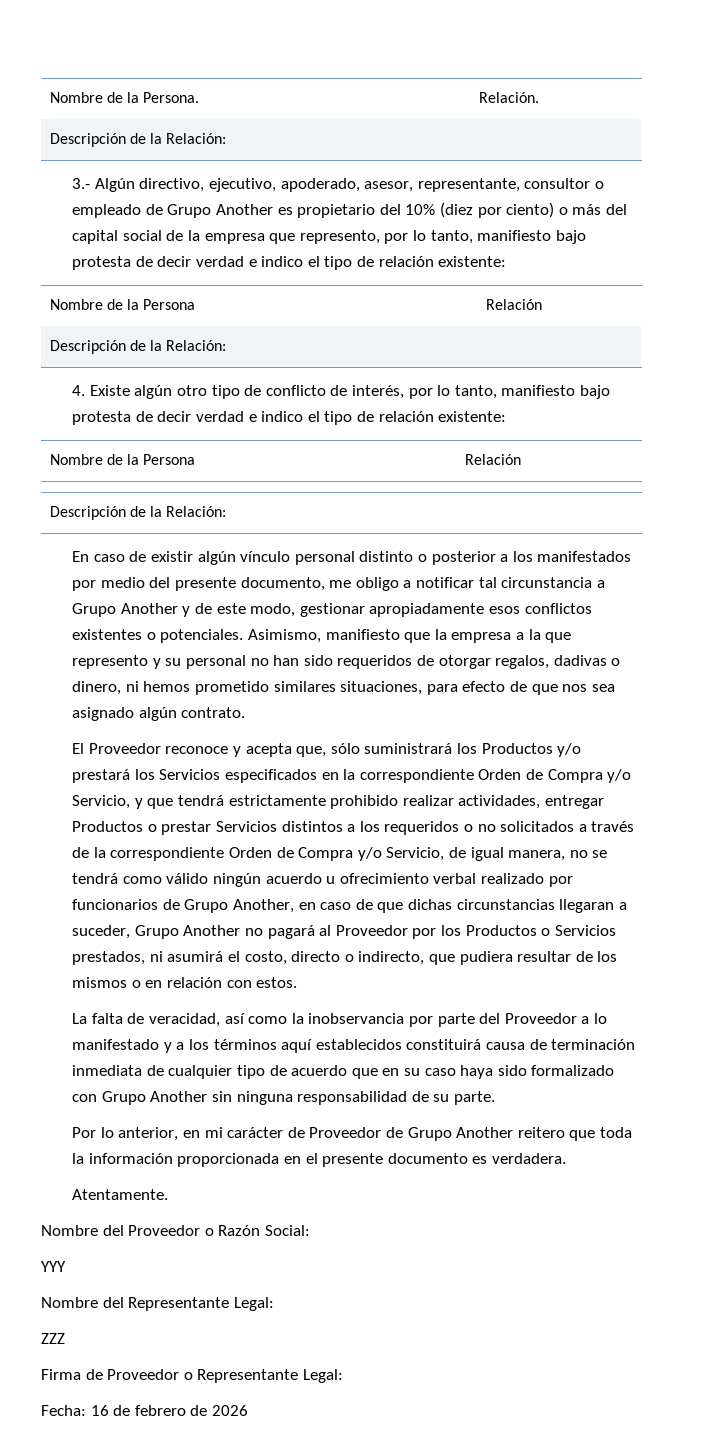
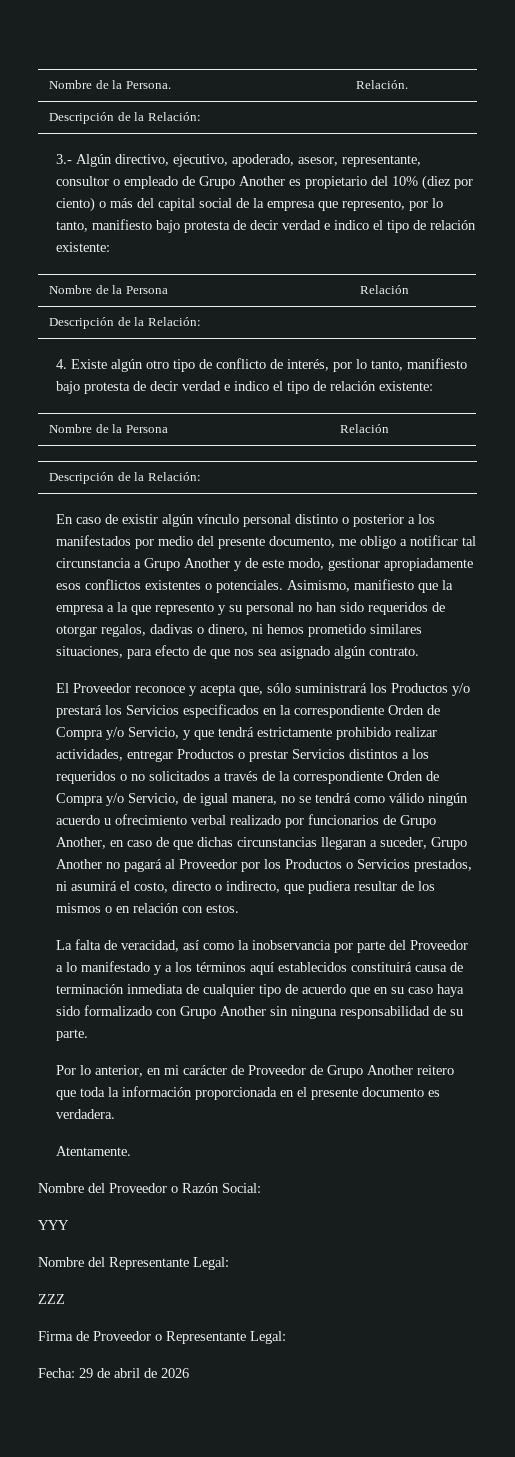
- Fecha: 16 de febrero de 2026
+ Fecha: 29 de abril de 2026

